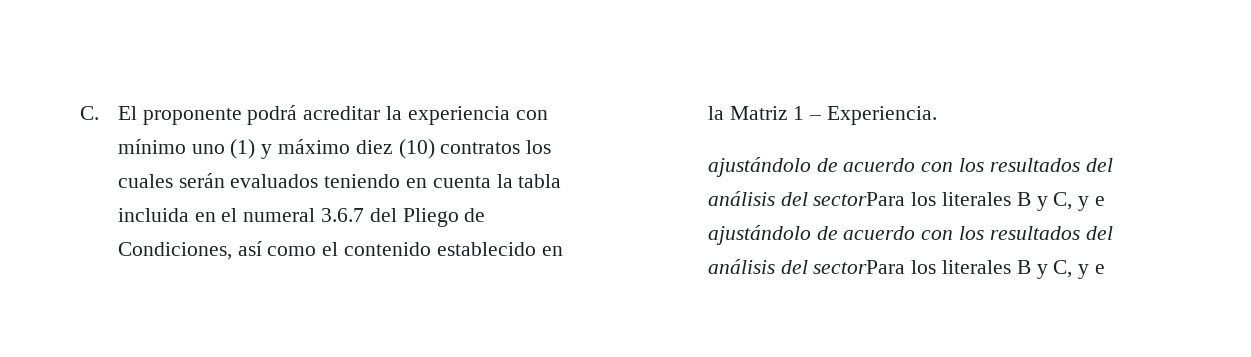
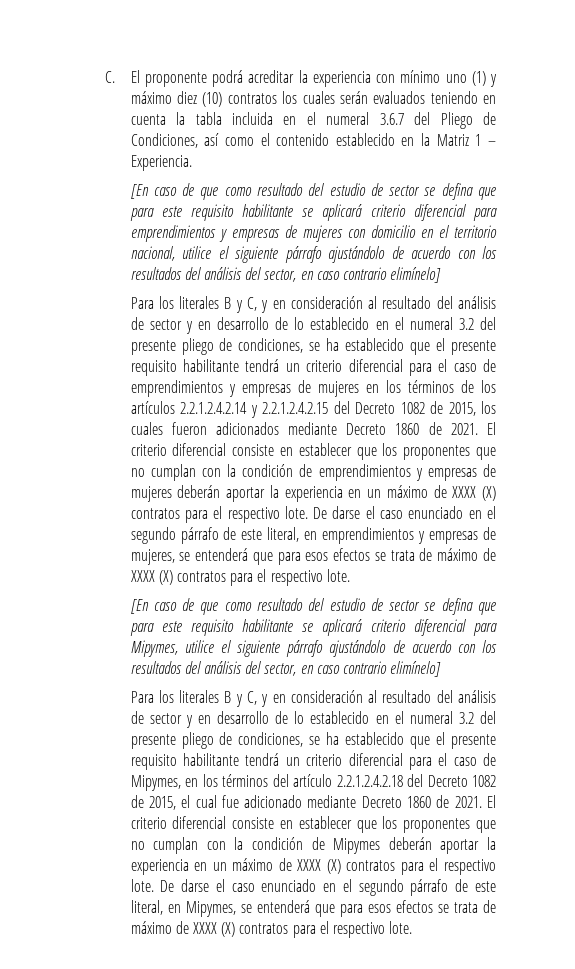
- ajustándolo de acuerdo con los resultados del análisis del sectorPara los literales B y C, y e ajustándolo de acuerdo con los resultados del análisis del sectorPara los literales B y C, y e
+ [En caso de que como resultado del estudio de sector se defina que para este requisito habilitante se aplicará criterio diferencial para emprendimientos y empresas de mujeres con domicilio en el territorio nacional, utilice el siguiente párrafo ajustándolo de acuerdo con los resultados del análisis del sector, en caso contrario elimínelo]
+ Para los literales B y C, y en consideración al resultado del análisis de sector y en desarrollo de lo establecido en el numeral 3.2 del presente pliego de condiciones, se ha establecido que el presente requisito habilitante tendrá un criterio diferencial para el caso de emprendimientos y empresas de mujeres en los términos de los artículos 2.2.1.2.4.2.14 y 2.2.1.2.4.2.15 del Decreto 1082 de 2015, los cuales fueron adicionados mediante Decreto 1860 de 2021. El criterio diferencial consiste en establecer que los proponentes que no cumplan con la condición de emprendimientos y empresas de mujeres deberán aportar la experiencia en un máximo de XXXX (X) contratos para el respectivo lote. De darse el caso enunciado en el segundo párrafo de este literal, en emprendimientos y empresas de mujeres, se entenderá que para esos efectos se trata de máximo de XXXX (X) contratos para el respectivo lote.
+ [En caso de que como resultado del estudio de sector se defina que para este requisito habilitante se aplicará criterio diferencial para Mipymes, utilice el siguiente párrafo ajustándolo de acuerdo con los resultados del análisis del sector, en caso contrario elimínelo]
+ Para los literales B y C, y en consideración al resultado del análisis de sector y en desarrollo de lo establecido en el numeral 3.2 del presente pliego de condiciones, se ha establecido que el presente requisito habilitante tendrá un criterio diferencial para el caso de Mipymes, en los términos del artículo 2.2.1.2.4.2.18 del Decreto 1082 de 2015, el cual fue adicionado mediante Decreto 1860 de 2021. El criterio diferencial consiste en establecer que los proponentes que no cumplan con la condición de Mipymes deberán aportar la experiencia en un máximo de XXXX (X) contratos para el respectivo lote. De darse el caso enunciado en el segundo párrafo de este literal, en Mipymes, se entenderá que para esos efectos se trata de máximo de XXXX (X) contratos para el respectivo lote.

